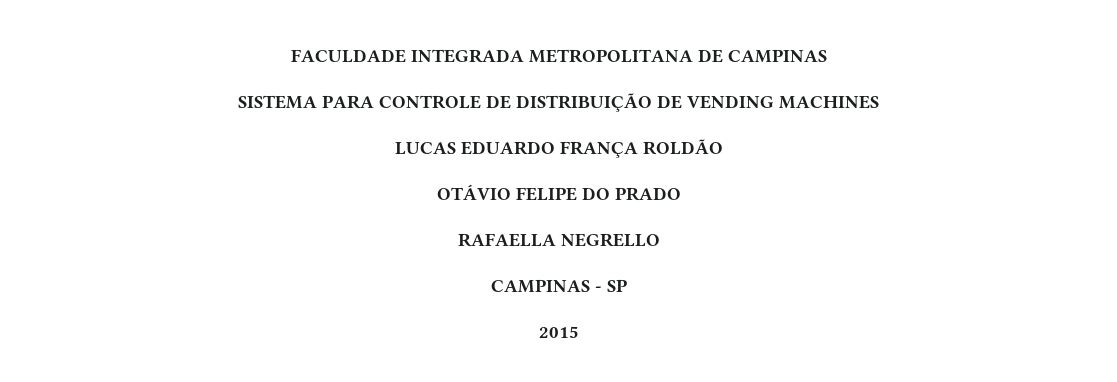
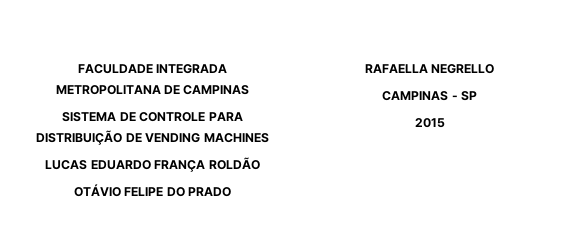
- SISTEMA PARA CONTROLE DE DISTRIBUIÇÃO DE VENDING MACHINES
+ SISTEMA DE CONTROLE PARA DISTRIBUIÇÃO DE VENDING MACHINES

